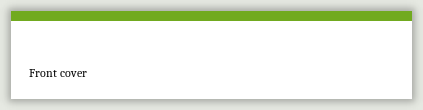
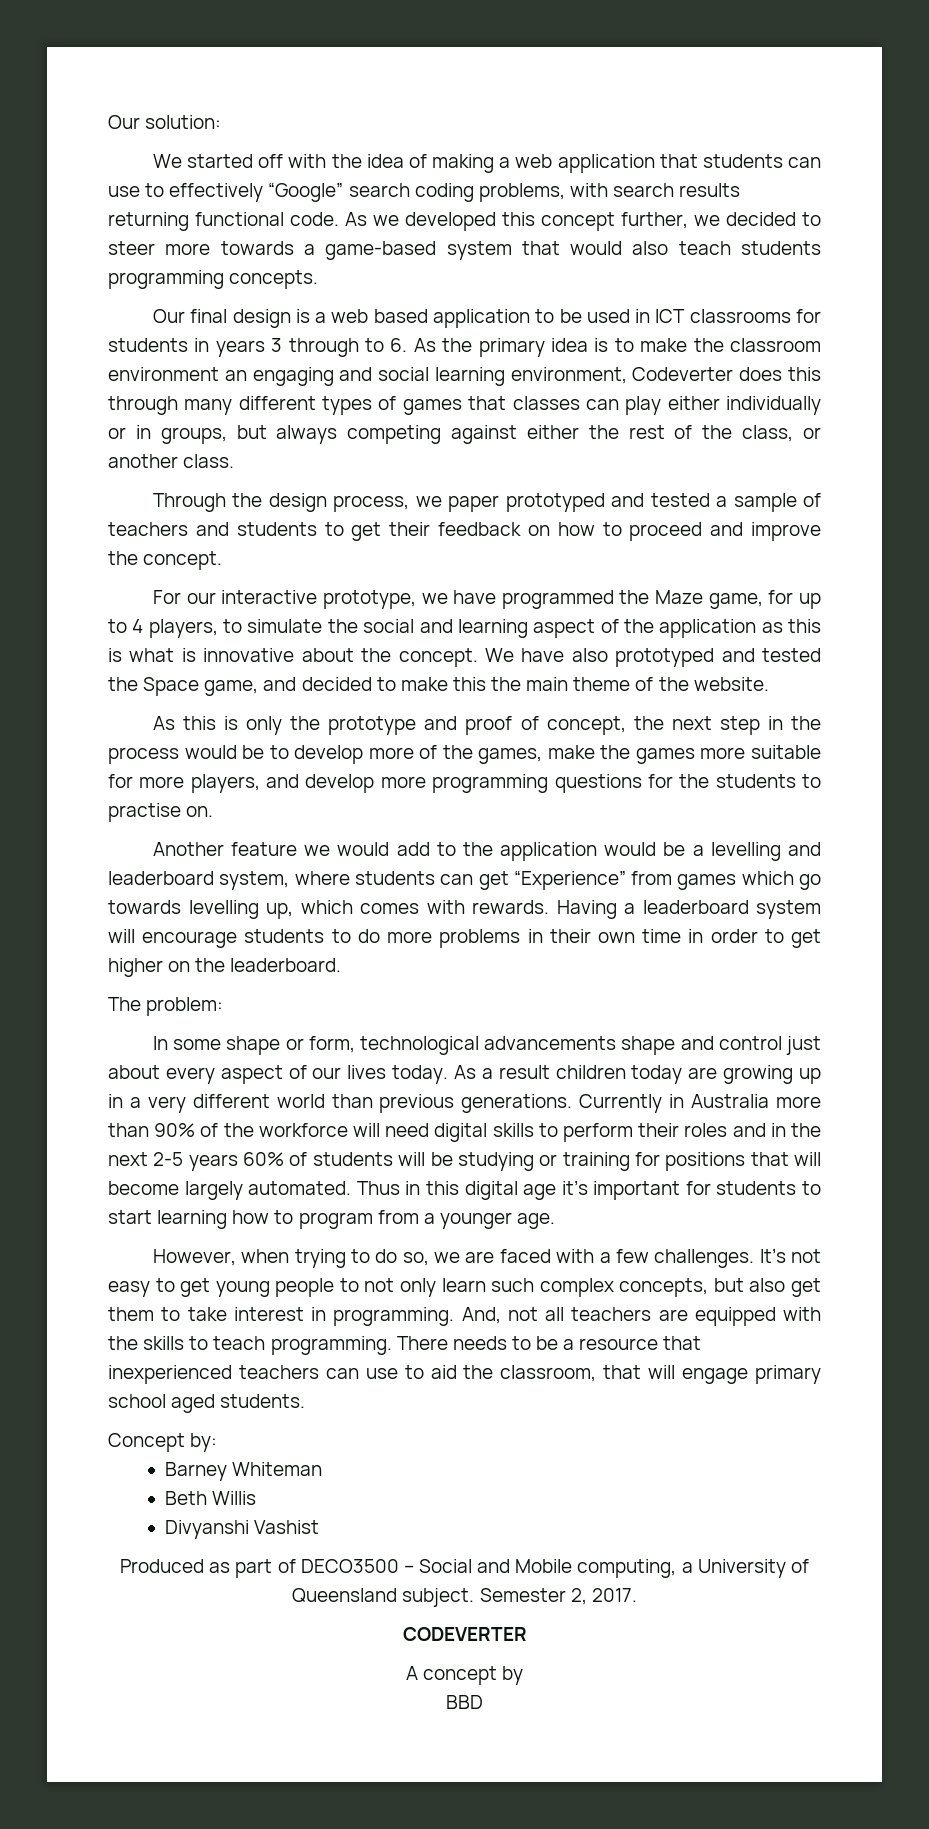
- Front cover
+ Our solution:
+ We started off with the idea of making a web application that students can use to effectively “Google” search coding problems, with search results returning functional code. As we developed this concept further, we decided to steer more towards a game-based system that would also teach students programming concepts.
+ Our final design is a web based application to be used in ICT classrooms for students in years 3 through to 6. As the primary idea is to make the classroom environment an engaging and social learning environment, Codeverter does this through many different types of games that classes can play either individually or in groups, but always competing against either the rest of the class, or another class.
+ Through the design process, we paper prototyped and tested a sample of teachers and students to get their feedback on how to proceed and improve the concept.
+ For our interactive prototype, we have programmed the Maze game, for up to 4 players, to simulate the social and learning aspect of the application as this is what is innovative about the concept. We have also prototyped and tested the Space game, and decided to make this the main theme of the website.
+ As this is only the prototype and proof of concept, the next step in the process would be to develop more of the games, make the games more suitable for more players, and develop more programming questions for the students to practise on.
+ Another feature we would add to the application would be a levelling and leaderboard system, where students can get “Experience” from games which go towards levelling up, which comes with rewards. Having a leaderboard system will encourage students to do more problems in their own time in order to get higher on the leaderboard.
+ The problem:
+ In some shape or form, technological advancements shape and control just about every aspect of our lives today. As a result children today are growing up in a very different world than previous generations. Currently in Australia more than 90% of the workforce will need digital skills to perform their roles and in the next 2-5 years 60% of students will be studying or training for positions that will become largely automated. Thus in this digital age it’s important for students to start learning how to program from a younger age.
+ However, when trying to do so, we are faced with a few challenges. It’s not easy to get young people to not only learn such complex concepts, but also get them to take interest in programming. And, not all teachers are equipped with the skills to teach programming. There needs to be a resource that inexperienced teachers can use to aid the classroom, that will engage primary school aged students.
+ Concept by:
+ Barney Whiteman
+ Beth Willis
+ Divyanshi Vashist
+ Produced as part of DECO3500 – Social and Mobile computing, a University of Queensland subject. Semester 2, 2017.
+ CODEVERTER
+ A concept by
+ BBD

